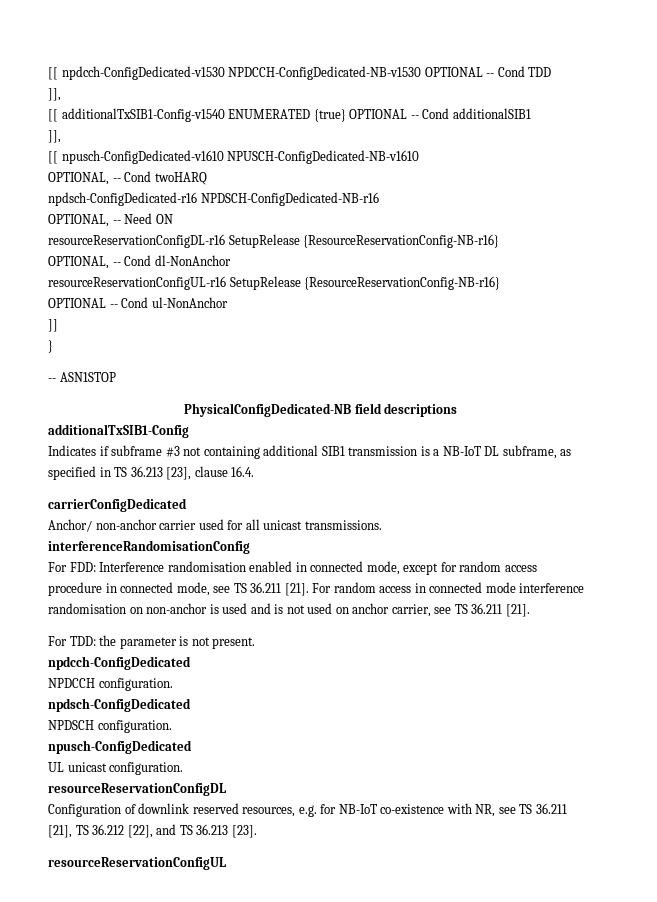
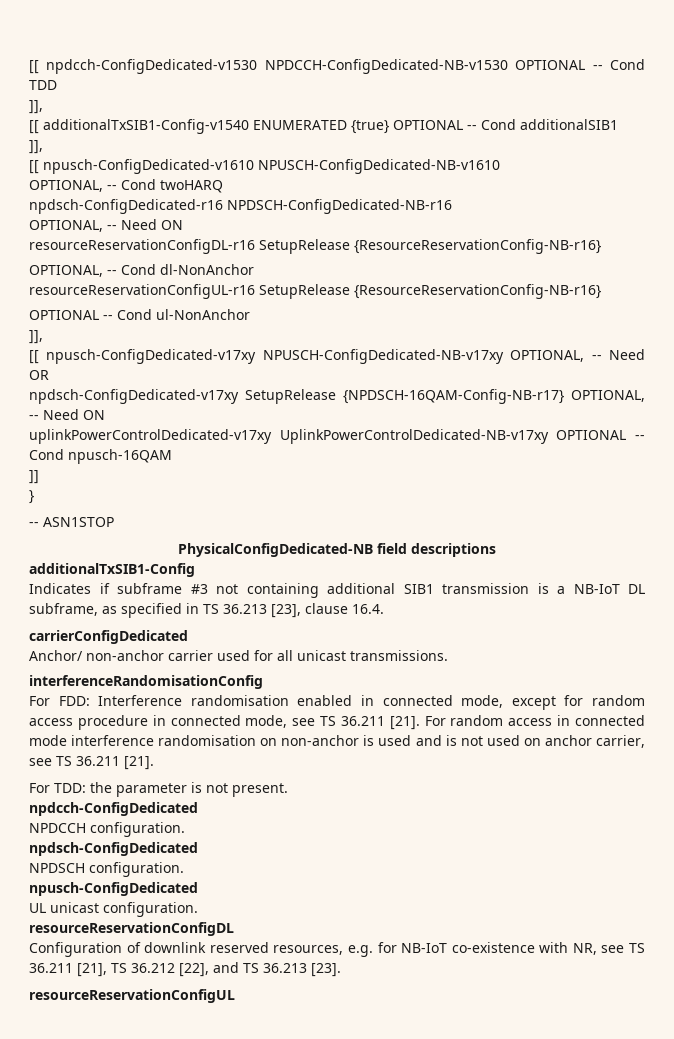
  OPTIONAL -- Cond ul-NonAnchor
+ ]],
+ [[ npusch-ConfigDedicated-v17xy NPUSCH-ConfigDedicated-NB-v17xy OPTIONAL, -- Need OR
+ npdsch-ConfigDedicated-v17xy SetupRelease {NPDSCH-16QAM-Config-NB-r17} OPTIONAL, -- Need ON
+ uplinkPowerControlDedicated-v17xy UplinkPowerControlDedicated-NB-v17xy OPTIONAL -- Cond npusch-16QAM

